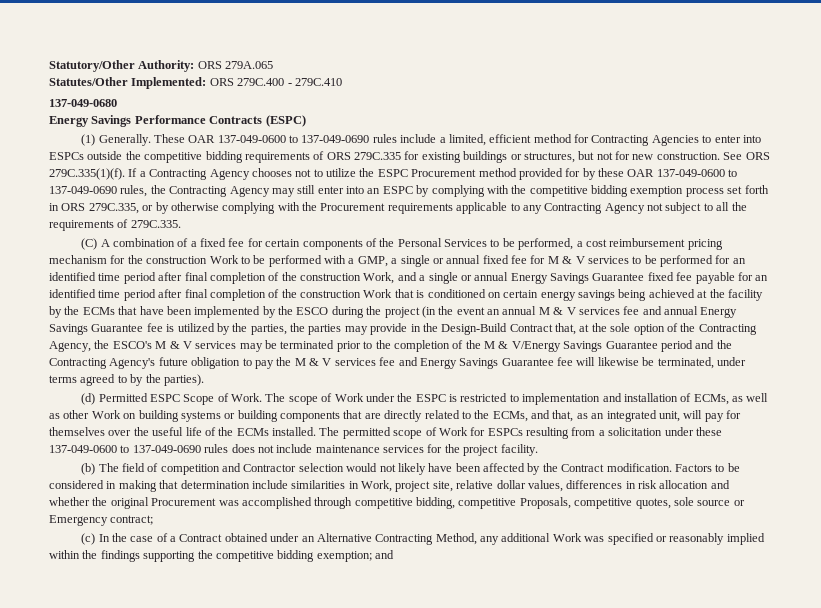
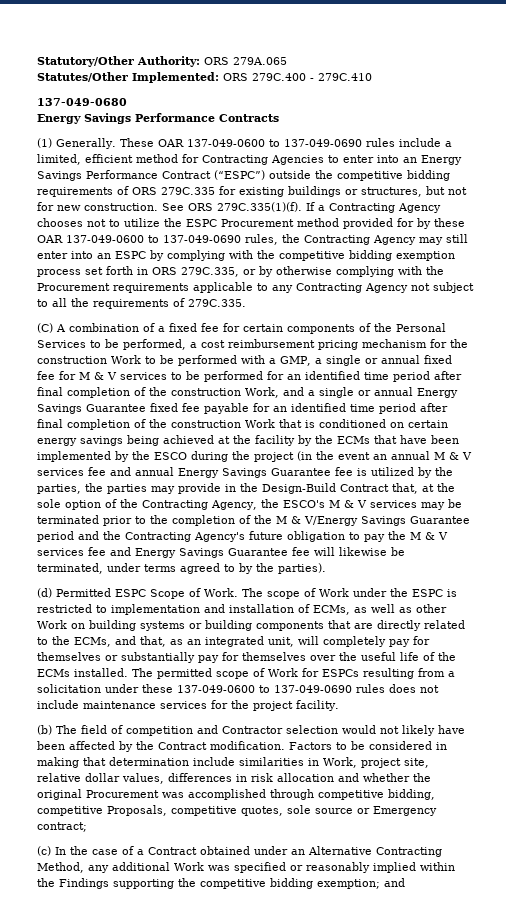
- Energy Savings Performance Contracts (ESPC)
+ Energy Savings Performance Contracts
- These OAR 137-049-0600 to 137-049-0690 rules include a limited, efficient method for Contracting Agencies to enter into ESPCs outside the competitive bidding requirements of ORS 279C.335 for existing buildings or structures, but not for new construction.
+ These OAR 137-049-0600 to 137-049-0690 rules include a limited, efficient method for Contracting Agencies to enter into an Energy Savings Performance Contract (“ESPC”) outside the competitive bidding requirements of ORS 279C.335 for existing buildings or structures, but not for new construction.
- The scope of Work under the ESPC is restricted to implementation and installation of ECMs, as well as other Work on building systems or building components that are directly related to the ECMs, and that, as an integrated unit, will pay for themselves over the useful life of the ECMs installed.
+ The scope of Work under the ESPC is restricted to implementation and installation of ECMs, as well as other Work on building systems or building components that are directly related to the ECMs, and that, as an integrated unit, will completely pay for themselves or substantially pay for themselves over the useful life of the ECMs installed.
- (c) In the case of a Contract obtained under an Alternative Contracting Method, any additional Work was specified or reasonably implied within the findings supporting the competitive bidding exemption; and
+ (c) In the case of a Contract obtained under an Alternative Contracting Method, any additional Work was specified or reasonably implied within the Findings supporting the competitive bidding exemption; and

